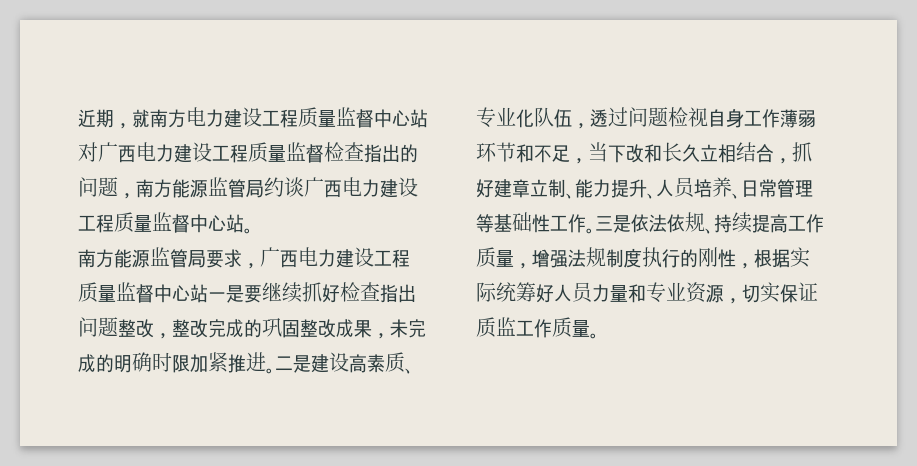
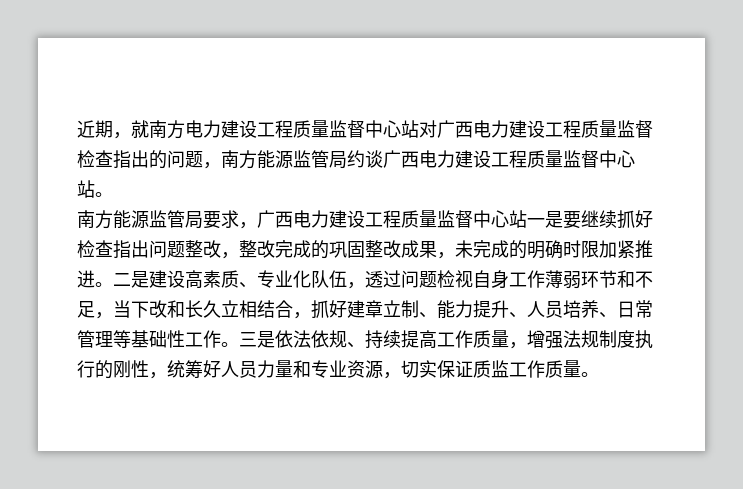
- 三是依法依规、持续提高工作质量，增强法规制度执行的刚性，根据实际统筹好人员力量和专业资源，切实保证质监工作质量。
+ 三是依法依规、持续提高工作质量，增强法规制度执行的刚性，统筹好人员力量和专业资源，切实保证质监工作质量。

